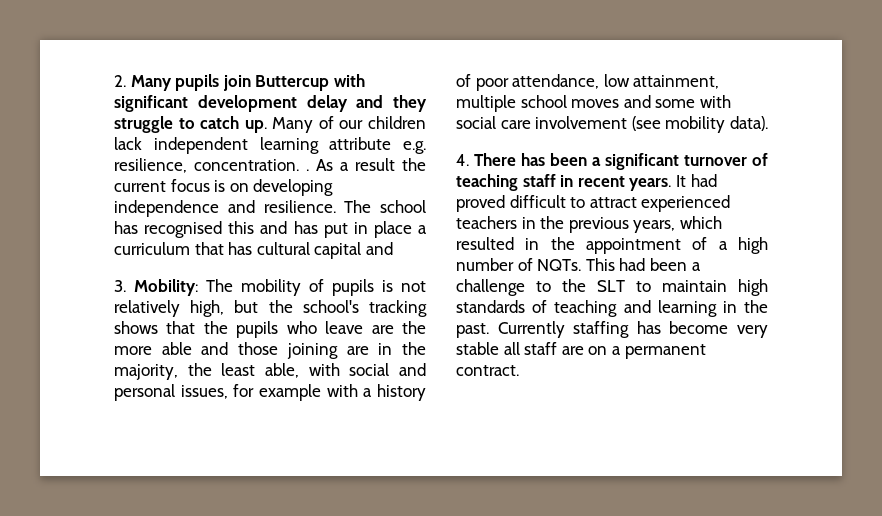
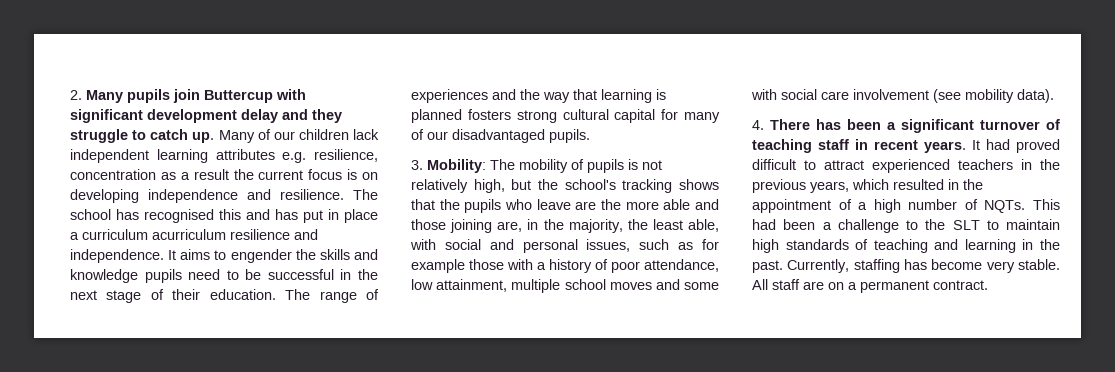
- Many of our children lack independent learning attribute e.g. resilience, concentration. . As a result the current focus is on developing independence and resilience.
+ Many of our children lack independent learning attributes e.g. resilience, concentration as a result the current focus is on developing independence and resilience.
- The school has recognised this and has put in place a curriculum that has cultural capital and
+ The school has recognised this and has put in place a curriculum acurriculum resilience and independence. It aims to engender the skills and knowledge pupils need to be successful in the next stage of their education. The range of experiences and the way that learning is planned fosters strong cultural capital for many of our disadvantaged pupils.
- 3. Mobility: The mobility of pupils is not relatively high, but the school's tracking shows that the pupils who leave are the more able and those joining are in the majority, the least able, with social and personal issues, for example with a history of poor attendance, low attainment, multiple school moves and some with social care involvement (see mobility data).
+ 3. Mobility: The mobility of pupils is not relatively high, but the school's tracking shows that the pupils who leave are the more able and those joining are, in the majority, the least able, with social and personal issues, such as for example those with a history of poor attendance, low attainment, multiple school moves and some with social care involvement (see mobility data).
- Currently staffing has become very stable all staff are on a permanent contract.
+ Currently, staffing has become very stable. All staff are on a permanent contract.

